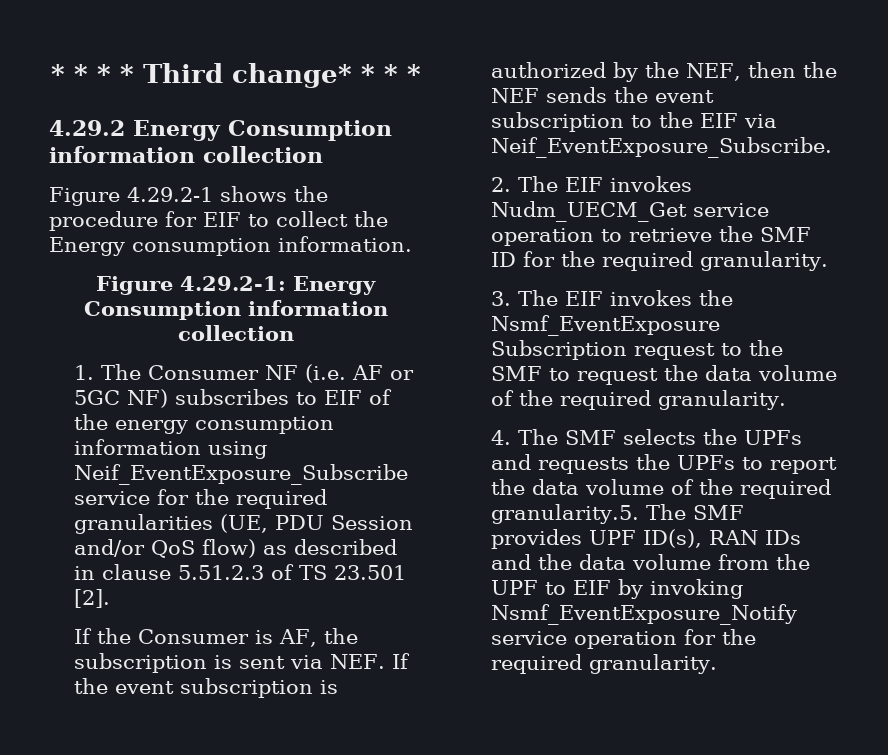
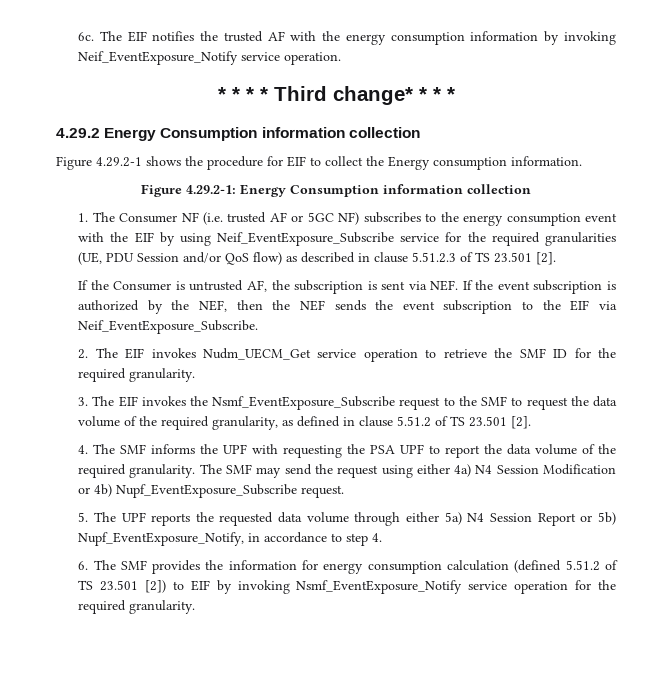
+ 6c. The EIF notifies the trusted AF with the energy consumption information by invoking Neif_EventExposure_Notify service operation.
- 1. The Consumer NF (i.e. AF or 5GC NF) subscribes to EIF of the energy consumption information using Neif_EventExposure_Subscribe service for the required granularities (UE, PDU Session and/or QoS flow) as described in clause 5.51.2.3 of TS 23.501 [2].
+ 1. The Consumer NF (i.e. trusted AF or 5GC NF) subscribes to the energy consumption event with the EIF by using Neif_EventExposure_Subscribe service for the required granularities (UE, PDU Session and/or QoS flow) as described in clause 5.51.2.3 of TS 23.501 [2].
- If the Consumer is AF, the subscription is sent via NEF. If the event subscription is authorized by the NEF, then the NEF sends the event subscription to the EIF via Neif_EventExposure_Subscribe.
+ If the Consumer is untrusted AF, the subscription is sent via NEF. If the event subscription is authorized by the NEF, then the NEF sends the event subscription to the EIF via Neif_EventExposure_Subscribe.
- 3. The EIF invokes the Nsmf_EventExposure Subscription request to the SMF to request the data volume of the required granularity.
- 4. The SMF selects the UPFs and requests the UPFs to report the data volume of the required granularity.5. The SMF provides UPF ID(s), RAN IDs and the data volume from the UPF to EIF by invoking Nsmf_EventExposure_Notify service operation for the required granularity.
+ 3. The EIF invokes the Nsmf_EventExposure_Subscribe request to the SMF to request the data volume of the required granularity, as defined in clause 5.51.2 of TS 23.501 [2].
+ 4. The SMF informs the UPF with requesting the PSA UPF to report the data volume of the required granularity. The SMF may send the request using either 4a) N4 Session Modification or 4b) Nupf_EventExposure_Subscribe request.
+ 5. The UPF reports the requested data volume through either 5a) N4 Session Report or 5b) Nupf_EventExposure_Notify, in accordance to step 4.
+ 6. The SMF provides the information for energy consumption calculation (defined 5.51.2 of TS 23.501 [2]) to EIF by invoking Nsmf_EventExposure_Notify service operation for the required granularity.

